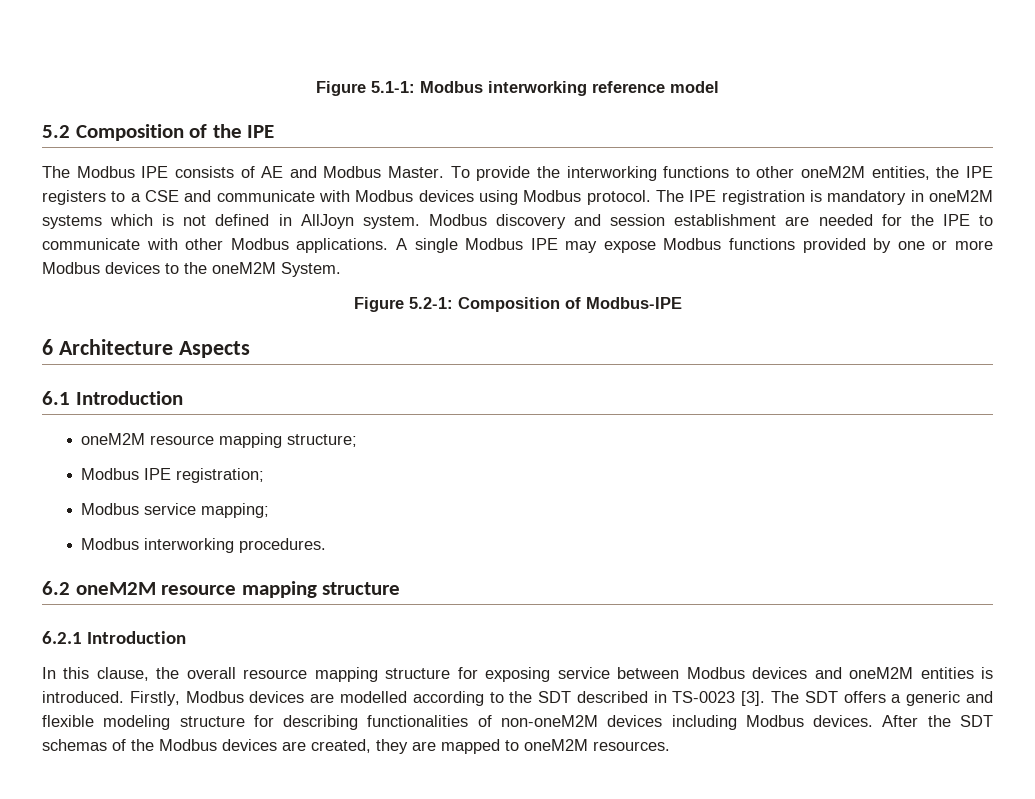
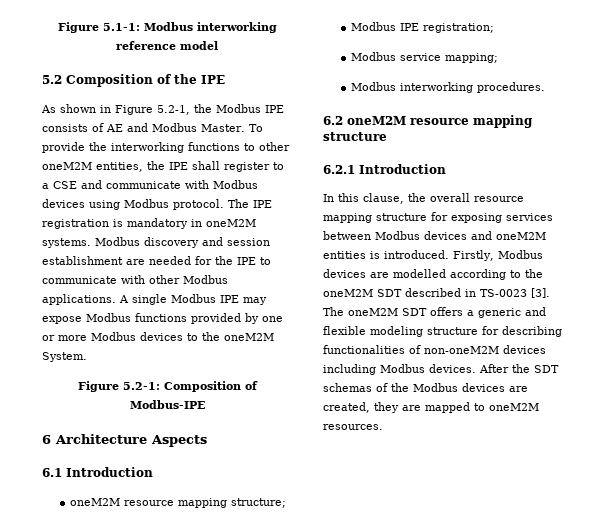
- The Modbus IPE consists of AE and Modbus Master.
+ As shown in Figure 5.2-1, the Modbus IPE consists of AE and Modbus Master.
- To provide the interworking functions to other oneM2M entities, the IPE registers to a CSE and communicate with Modbus devices using Modbus protocol.
+ To provide the interworking functions to other oneM2M entities, the IPE shall register to a CSE and communicate with Modbus devices using Modbus protocol.
- The IPE registration is mandatory in oneM2M systems which is not defined in AllJoyn system.
+ The IPE registration is mandatory in oneM2M systems.
- In this clause, the overall resource mapping structure for exposing service between Modbus devices and oneM2M entities is introduced.
+ In this clause, the overall resource mapping structure for exposing services between Modbus devices and oneM2M entities is introduced.
- Firstly, Modbus devices are modelled according to the SDT described in TS-0023 [3].
+ Firstly, Modbus devices are modelled according to the oneM2M SDT described in TS-0023 [3].
- The SDT offers a generic and flexible modeling structure for describing functionalities of non-oneM2M devices including Modbus devices.
+ The oneM2M SDT offers a generic and flexible modeling structure for describing functionalities of non-oneM2M devices including Modbus devices.

